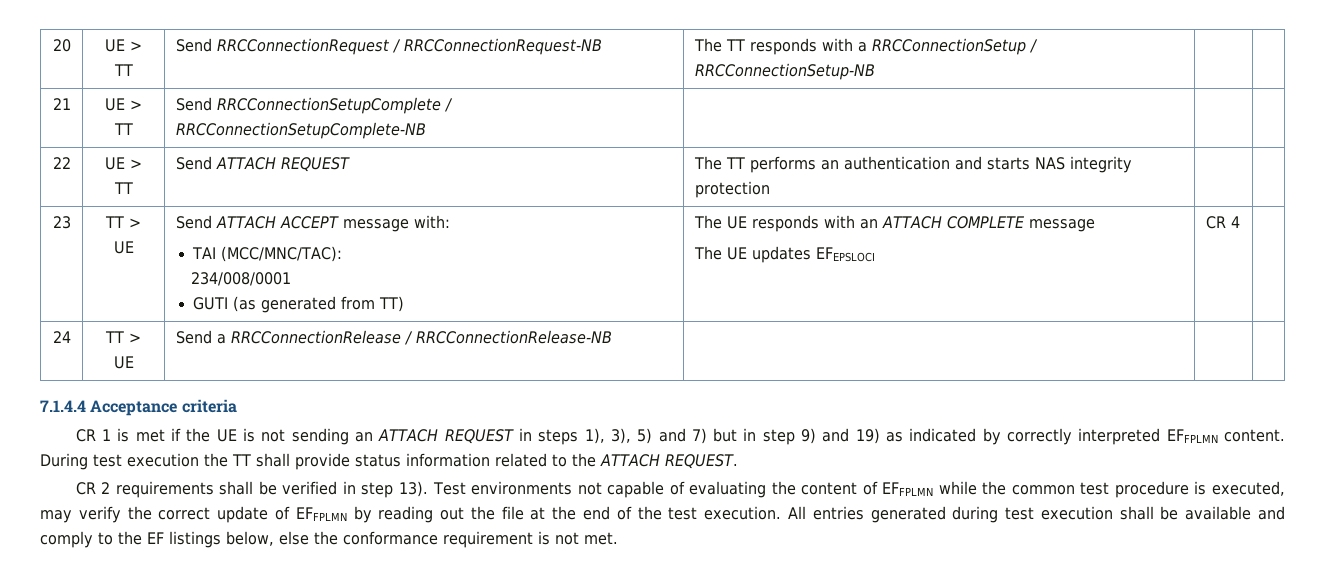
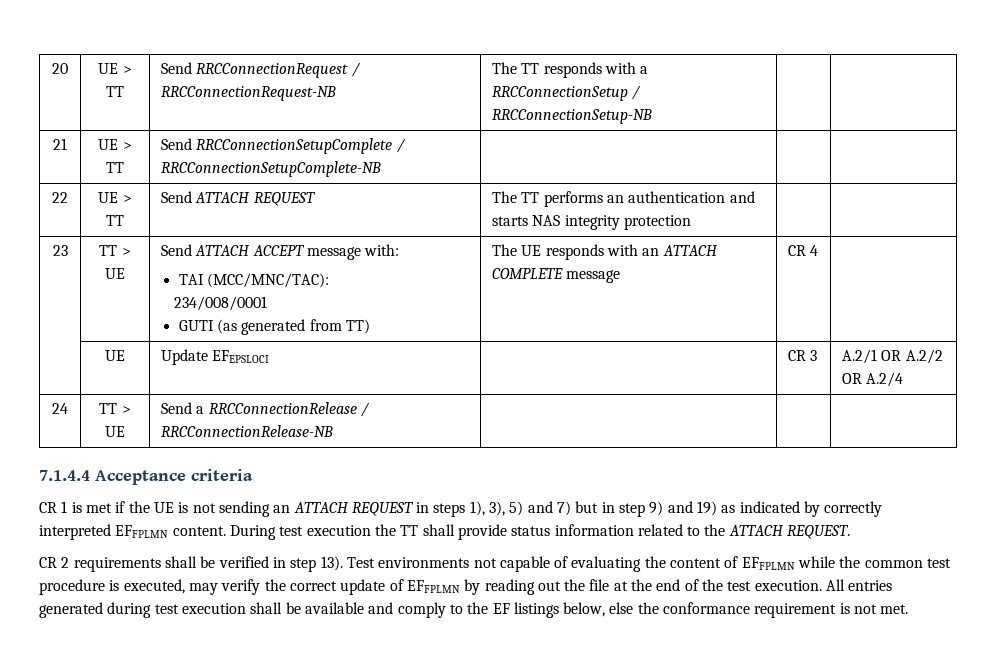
  23 | TT > UE | Send ATTACH ACCEPT message with:
  TAI (MCC/MNC/TAC):
  234/008/0001
- GUTI (as generated from TT) | The UE responds with an ATTACH COMPLETE message
- The UE updates EFEPSLOCI | CR 4 |
+ GUTI (as generated from TT) | The UE responds with an ATTACH COMPLETE message | CR 4 |
+ | UE | Update EFEPSLOCI | | CR 3 | A.2/1 OR A.2/2 OR A.2/4

